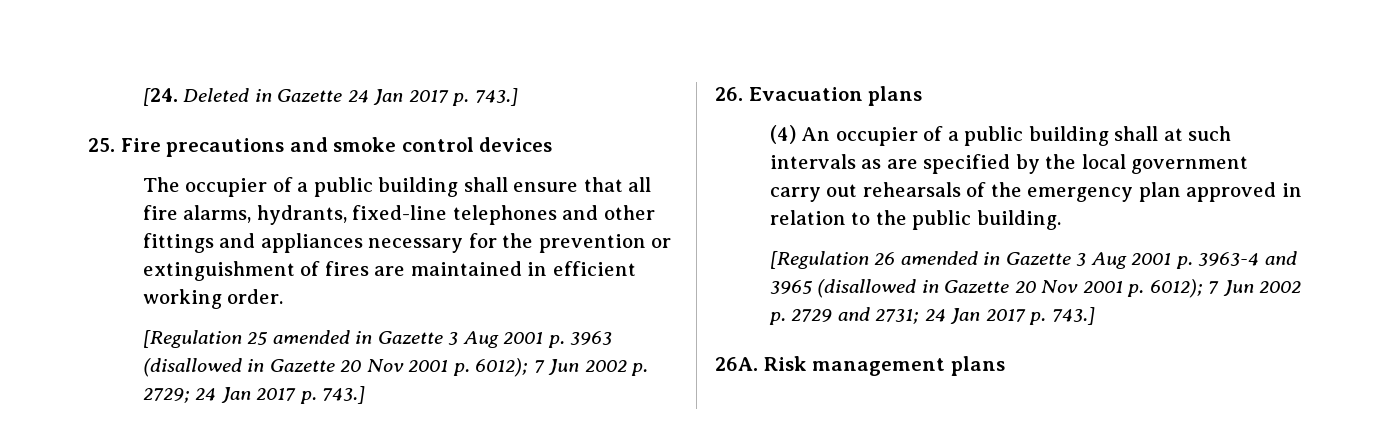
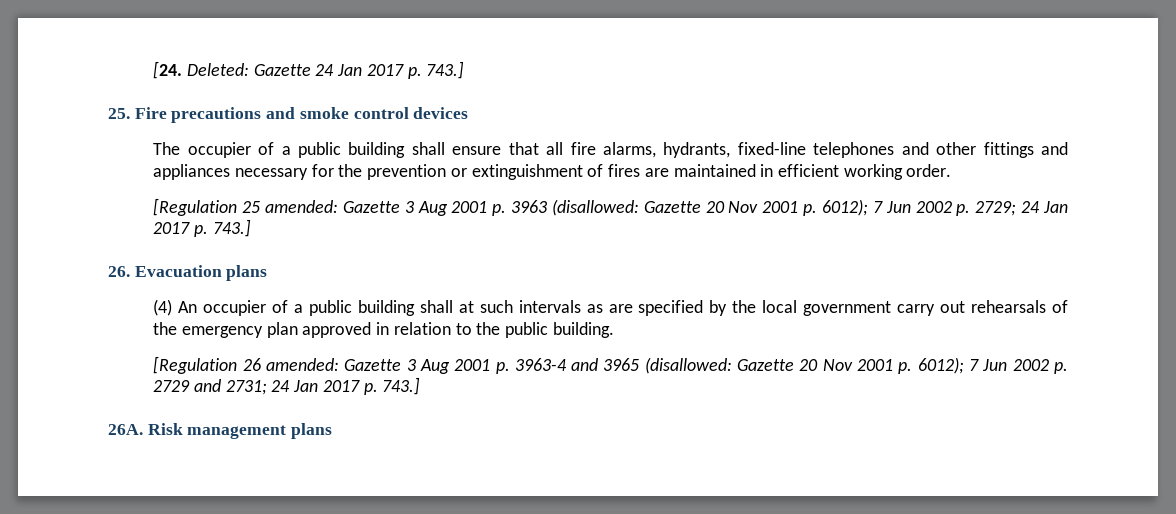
- [24. Deleted in Gazette 24 Jan 2017 p. 743.]
+ [24. Deleted: Gazette 24 Jan 2017 p. 743.]
- [Regulation 25 amended in Gazette 3 Aug 2001 p. 3963 (disallowed in Gazette 20 Nov 2001 p. 6012); 7 Jun 2002 p. 2729; 24 Jan 2017 p. 743.]
+ [Regulation 25 amended: Gazette 3 Aug 2001 p. 3963 (disallowed: Gazette 20 Nov 2001 p. 6012); 7 Jun 2002 p. 2729; 24 Jan 2017 p. 743.]
- [Regulation 26 amended in Gazette 3 Aug 2001 p. 3963-4 and 3965 (disallowed in Gazette 20 Nov 2001 p. 6012); 7 Jun 2002 p. 2729 and 2731; 24 Jan 2017 p. 743.]
+ [Regulation 26 amended: Gazette 3 Aug 2001 p. 3963-4 and 3965 (disallowed: Gazette 20 Nov 2001 p. 6012); 7 Jun 2002 p. 2729 and 2731; 24 Jan 2017 p. 743.]

